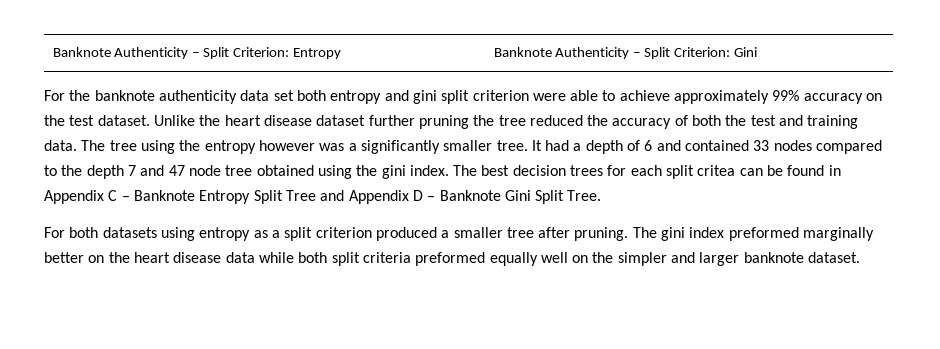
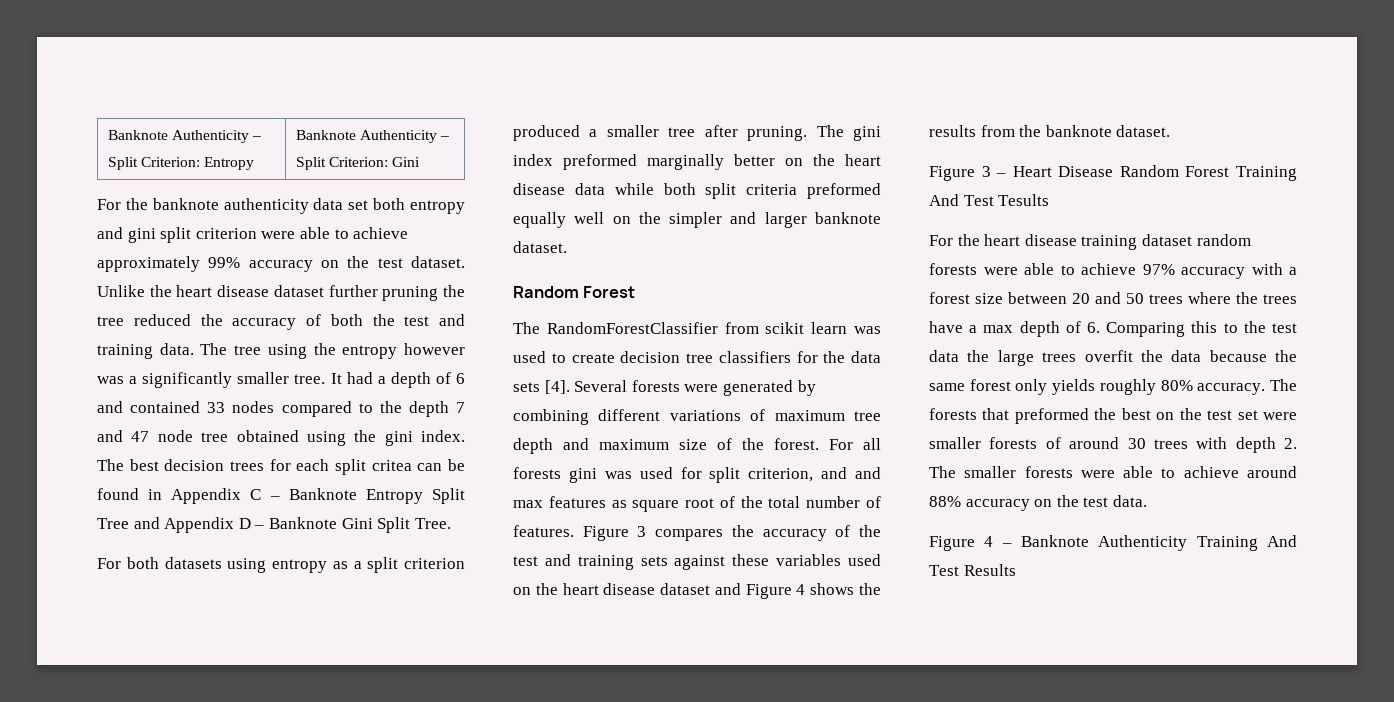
  The gini index preformed marginally better on the heart disease data while both split criteria preformed equally well on the simpler and larger banknote dataset.
+ Random Forest
+ The RandomForestClassifier from scikit learn was used to create decision tree classifiers for the data sets [4]. Several forests were generated by combining different variations of maximum tree depth and maximum size of the forest. For all forests gini was used for split criterion, and and max features as square root of the total number of features. Figure 3 compares the accuracy of the test and training sets against these variables used on the heart disease dataset and Figure 4 shows the results from the banknote dataset.
+ Figure 3 – Heart Disease Random Forest Training And Test Tesults
+ For the heart disease training dataset random forests were able to achieve 97% accuracy with a forest size between 20 and 50 trees where the trees have a max depth of 6. Comparing this to the test data the large trees overfit the data because the same forest only yields roughly 80% accuracy. The forests that preformed the best on the test set were smaller forests of around 30 trees with depth 2. The smaller forests were able to achieve around 88% accuracy on the test data.
+ Figure 4 – Banknote Authenticity Training And Test Results

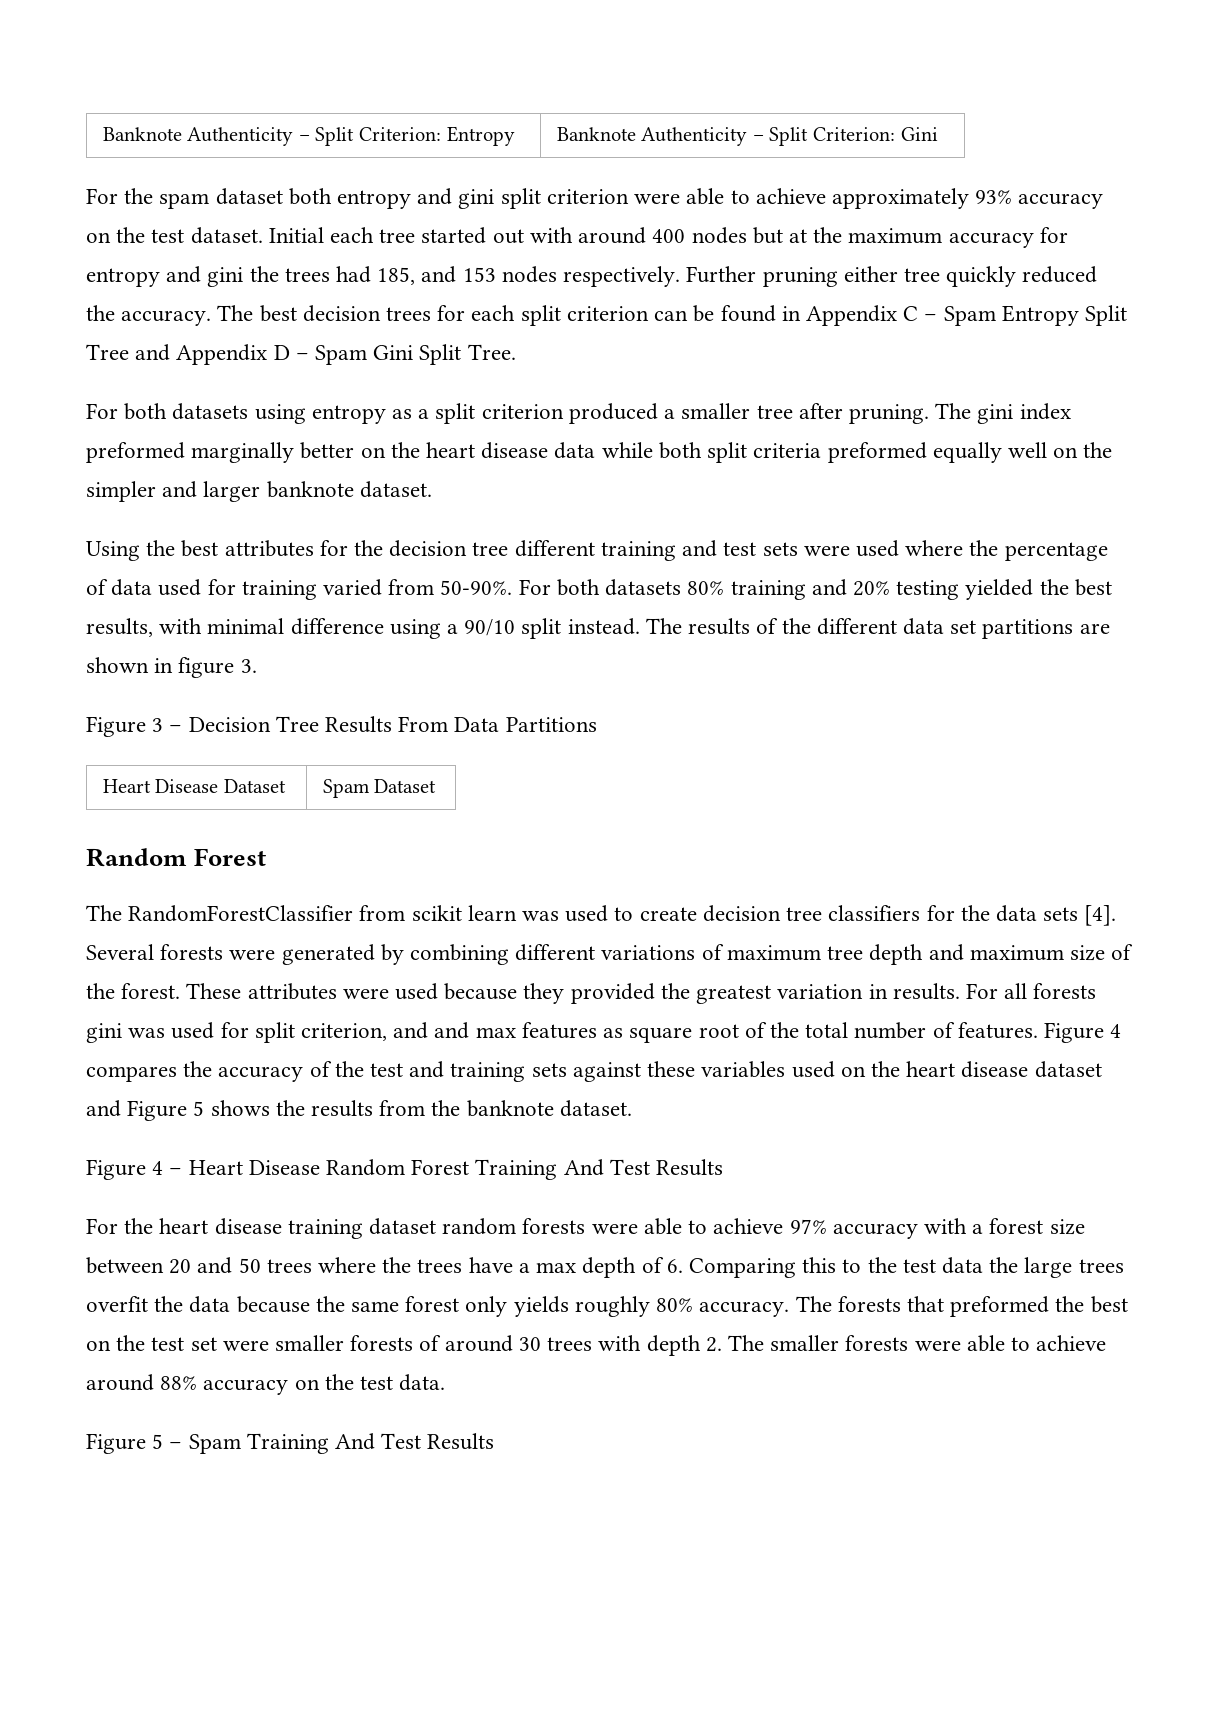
- For the banknote authenticity data set both entropy and gini split criterion were able to achieve approximately 99% accuracy on the test dataset.
+ For the spam dataset both entropy and gini split criterion were able to achieve approximately 93% accuracy on the test dataset.
- Unlike the heart disease dataset further pruning the tree reduced the accuracy of both the test and training data. The tree using the entropy however was a significantly smaller tree. It had a depth of 6 and contained 33 nodes compared to the depth 7 and 47 node tree obtained using the gini index.
+ Initial each tree started out with around 400 nodes but at the maximum accuracy for entropy and gini the trees had 185, and 153 nodes respectively. Further pruning either tree quickly reduced the accuracy.
- The best decision trees for each split critea can be found in Appendix C – Banknote Entropy Split Tree and Appendix D – Banknote Gini Split Tree.
+ The best decision trees for each split criterion can be found in Appendix C – Spam Entropy Split Tree and Appendix D – Spam Gini Split Tree.
+ Using the best attributes for the decision tree different training and test sets were used where the percentage of data used for training varied from 50-90%. For both datasets 80% training and 20% testing yielded the best results, with minimal difference using a 90/10 split instead. The results of the different data set partitions are shown in figure 3.
+ Figure 3 – Decision Tree Results From Data Partitions
+ Heart Disease Dataset | Spam Dataset
+ These attributes were used because they provided the greatest variation in results.
- Figure 3 compares the accuracy of the test and training sets against these variables used on the heart disease dataset and Figure 4 shows the results from the banknote dataset.
+ Figure 4 compares the accuracy of the test and training sets against these variables used on the heart disease dataset and Figure 5 shows the results from the banknote dataset.
- Figure 3 – Heart Disease Random Forest Training And Test Tesults
+ Figure 4 – Heart Disease Random Forest Training And Test Results
- Figure 4 – Banknote Authenticity Training And Test Results
+ Figure 5 – Spam Training And Test Results

